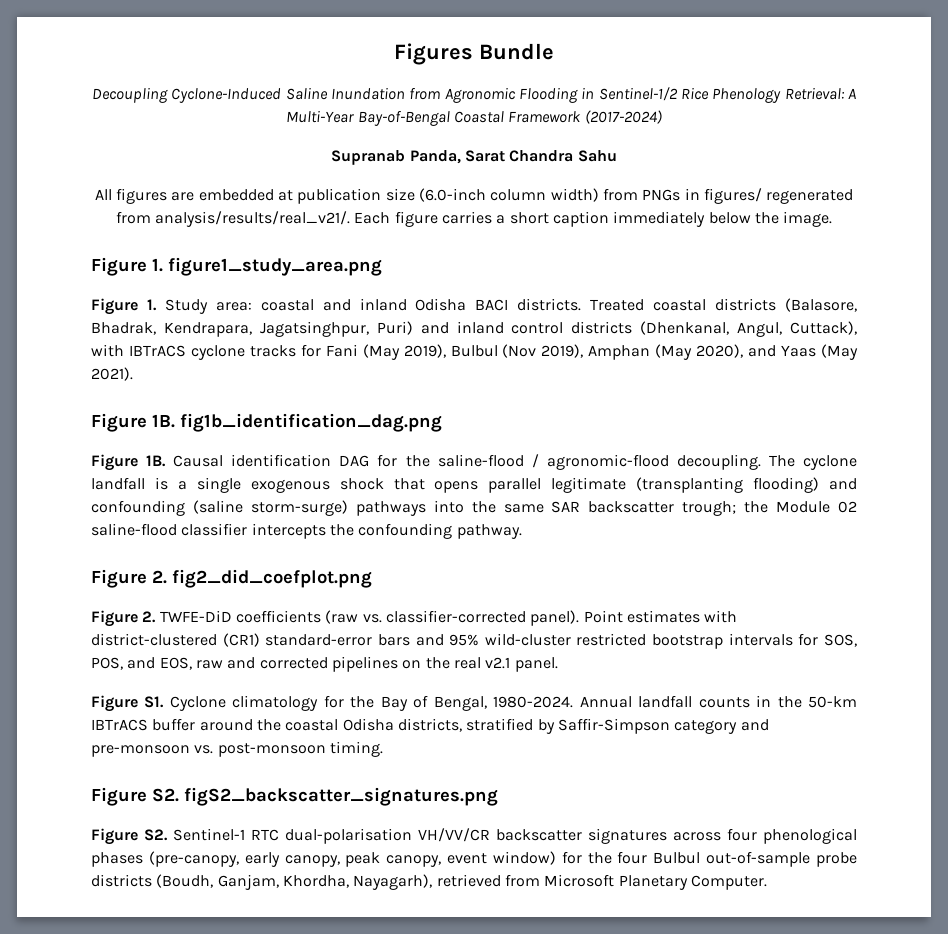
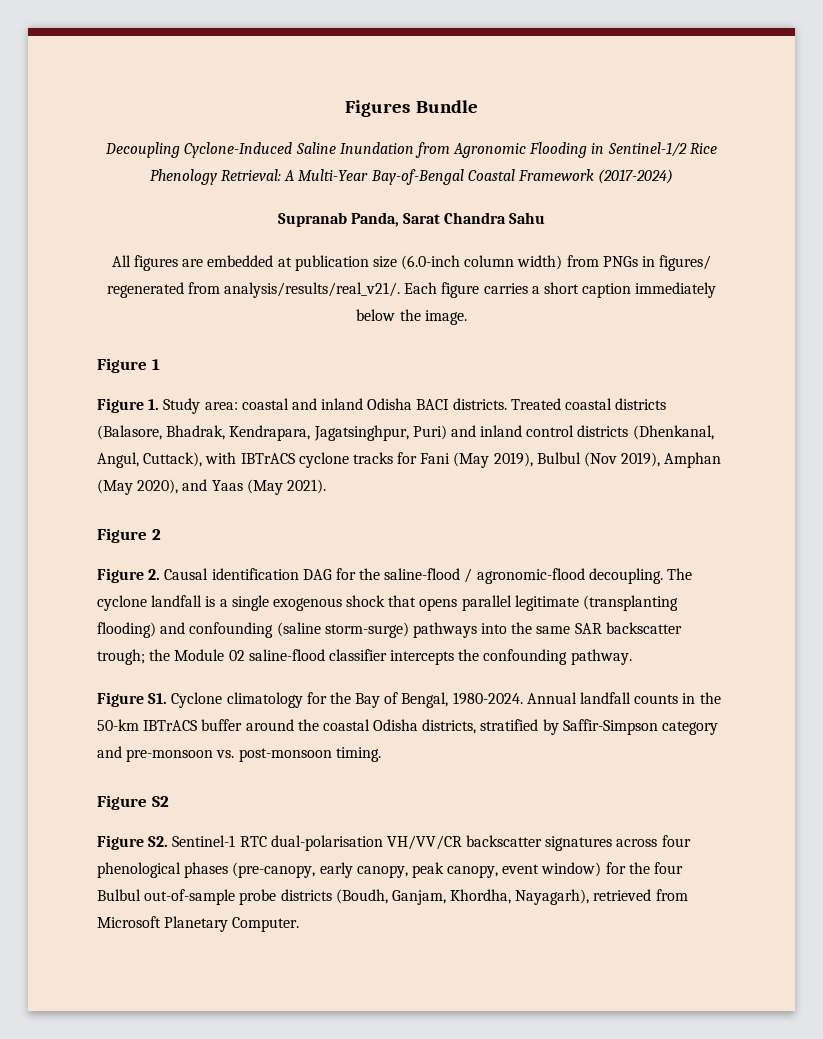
- Figure 1. figure1_study_area.png
+ Figure 1
- Figure 1B. fig1b_identification_dag.png
- Figure 1B. Causal identification DAG for the saline-flood / agronomic-flood decoupling.
+ Figure 2
+ Figure 2. Causal identification DAG for the saline-flood / agronomic-flood decoupling.
- Figure 2. fig2_did_coefplot.png
- Figure 2. TWFE-DiD coefficients (raw vs. classifier-corrected panel). Point estimates with district-clustered (CR1) standard-error bars and 95% wild-cluster restricted bootstrap intervals for SOS, POS, and EOS, raw and corrected pipelines on the real v2.1 panel.
- Figure S2. figS2_backscatter_signatures.png
+ Figure S2

